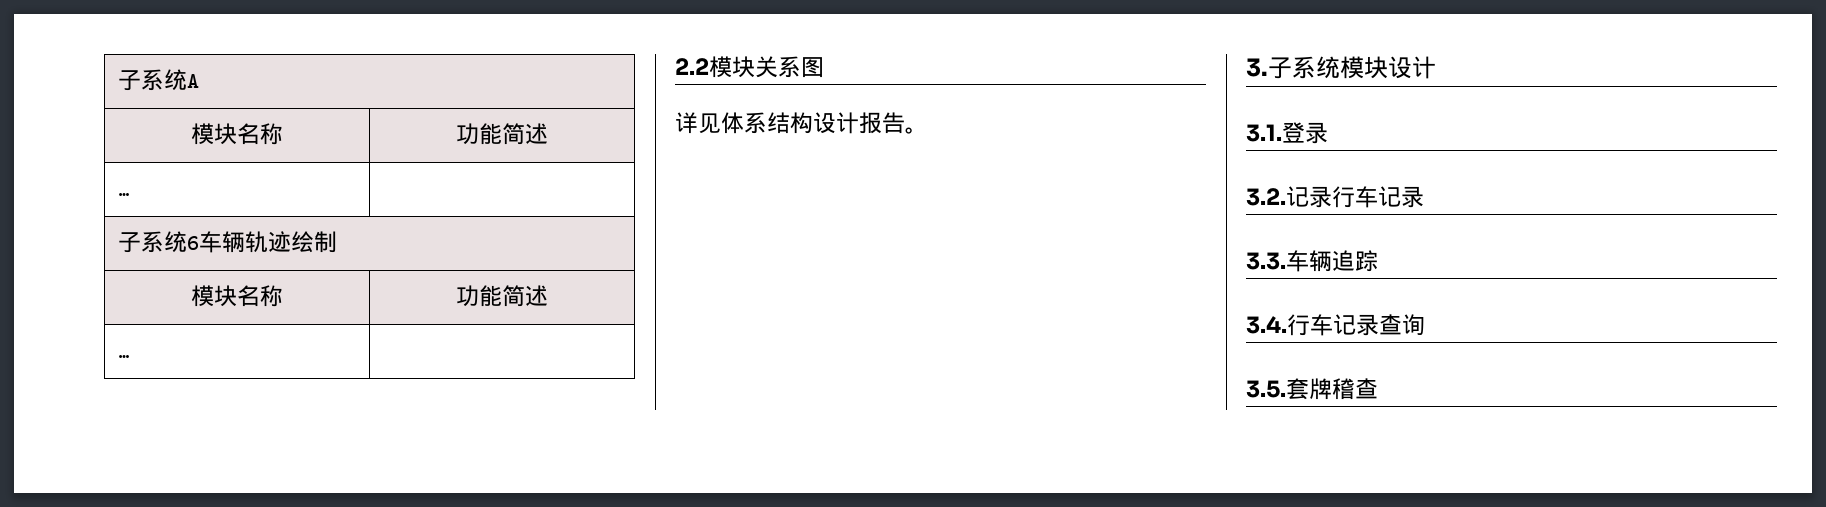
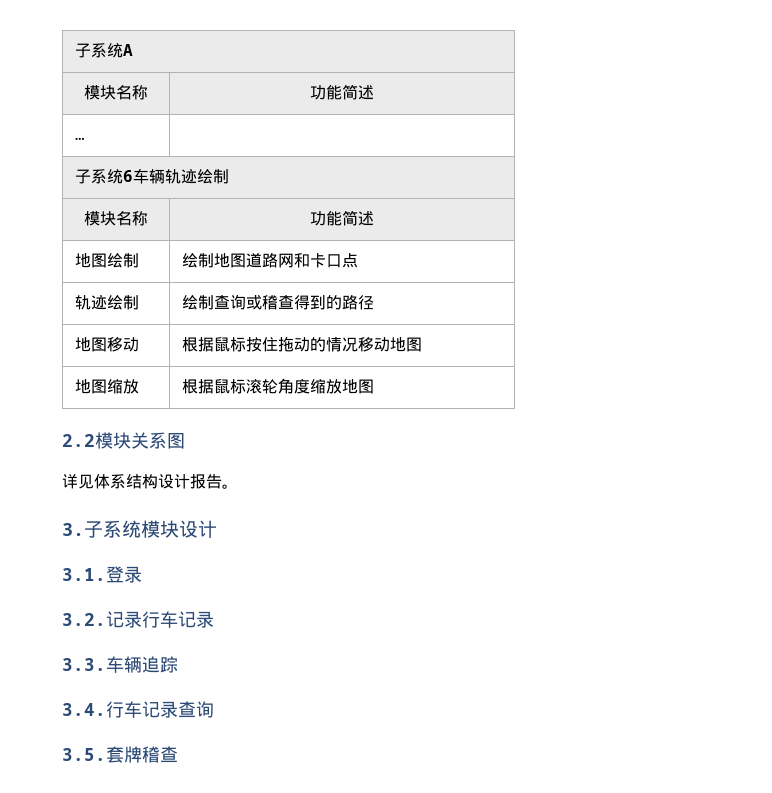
  子系统6车辆轨迹绘制
  模块名称 | 功能简述
- … |
+ 地图绘制 | 绘制地图道路网和卡口点
+ 轨迹绘制 | 绘制查询或稽查得到的路径
+ 地图移动 | 根据鼠标按住拖动的情况移动地图
+ 地图缩放 | 根据鼠标滚轮角度缩放地图

